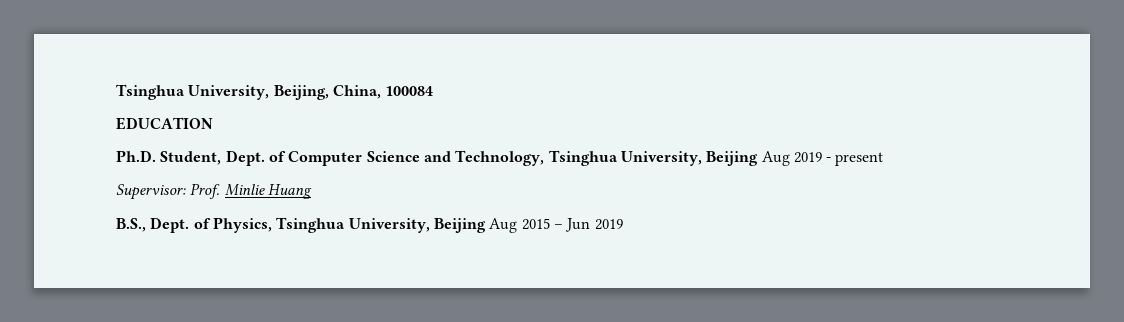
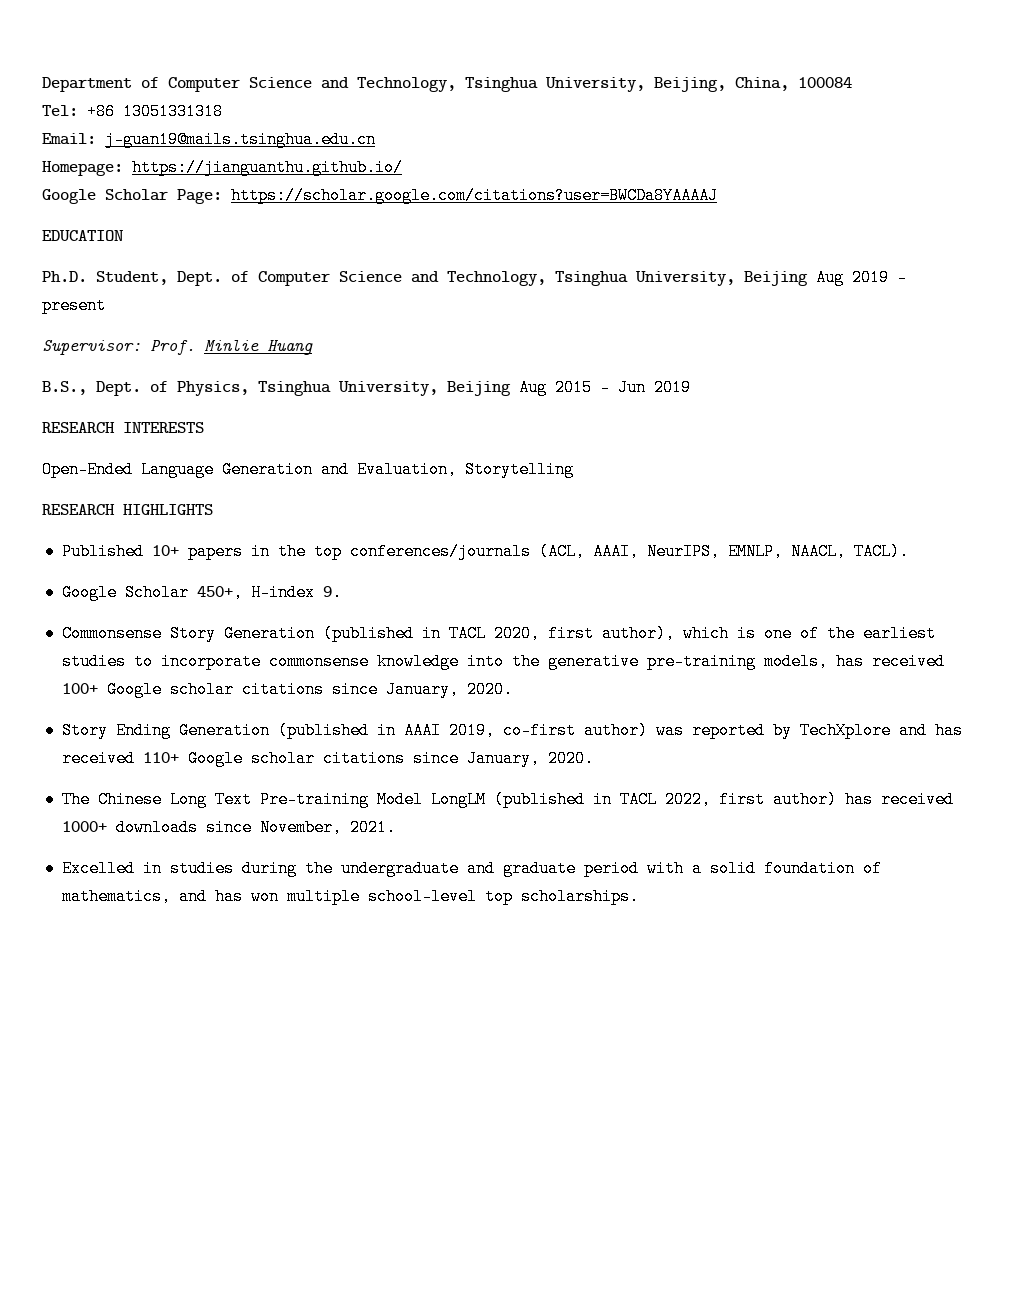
- Tsinghua University, Beijing, China, 100084
+ Department of Computer Science and Technology, Tsinghua University, Beijing, China, 100084
+ Tel: +86 13051331318
+ Email: j-guan19@mails.tsinghua.edu.cn
+ Homepage: https://jianguanthu.github.io/
+ Google Scholar Page: https://scholar.google.com/citations?user=BWCDa8YAAAAJ
+ RESEARCH INTERESTS
+ Open-Ended Language Generation and Evaluation, Storytelling
+ RESEARCH HIGHLIGHTS
+ Published 10+ papers in the top conferences/journals (ACL, AAAI, NeurIPS, EMNLP, NAACL, TACL).
+ Google Scholar 450+, H-index 9.
+ Commonsense Story Generation (published in TACL 2020, first author), which is one of the earliest studies to incorporate commonsense knowledge into the generative pre-training models, has received 100+ Google scholar citations since January, 2020.
+ Story Ending Generation (published in AAAI 2019, co-first author) was reported by TechXplore and has received 110+ Google scholar citations since January, 2020.
+ The Chinese Long Text Pre-training Model LongLM (published in TACL 2022, first author) has received 1000+ downloads since November, 2021.
+ Excelled in studies during the undergraduate and graduate period with a solid foundation of mathematics, and has won multiple school-level top scholarships.

